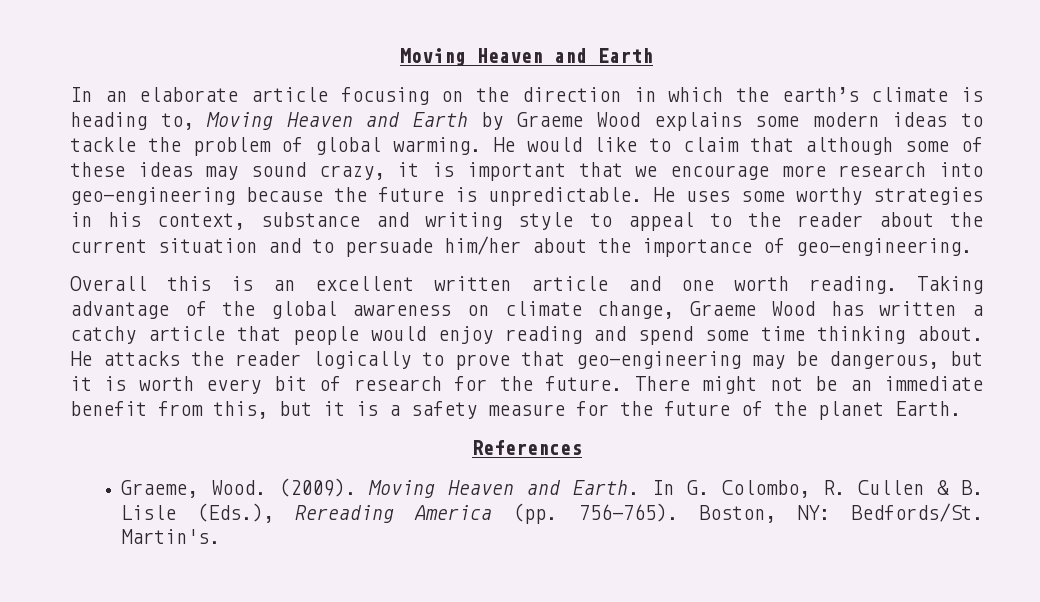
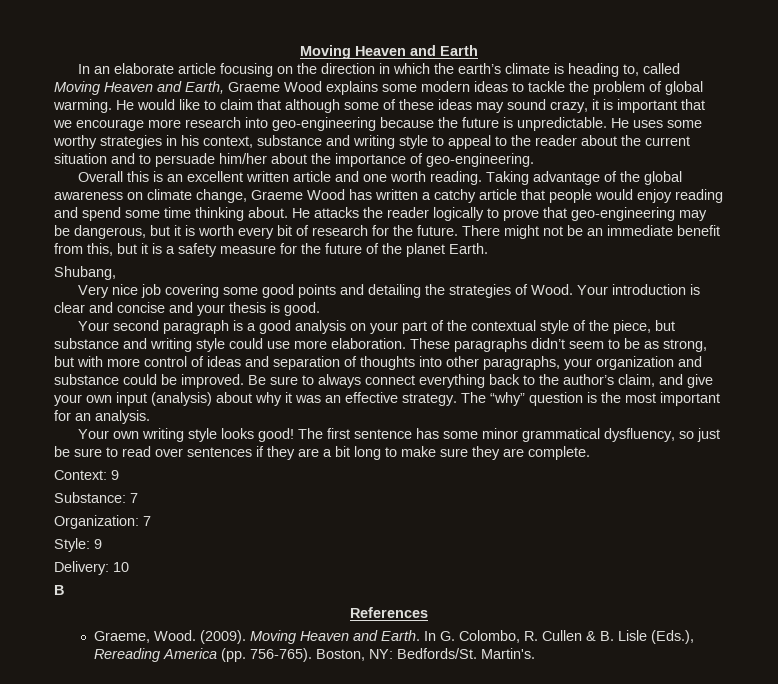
- In an elaborate article focusing on the direction in which the earth’s climate is heading to, Moving Heaven and Earth by Graeme Wood explains some modern ideas to tackle the problem of global warming.
+ In an elaborate article focusing on the direction in which the earth’s climate is heading to, called Moving Heaven and Earth, Graeme Wood explains some modern ideas to tackle the problem of global warming.
+ Shubang,
+ Very nice job covering some good points and detailing the strategies of Wood. Your introduction is clear and concise and your thesis is good.
+ Your second paragraph is a good analysis on your part of the contextual style of the piece, but substance and writing style could use more elaboration. These paragraphs didn’t seem to be as strong, but with more control of ideas and separation of thoughts into other paragraphs, your organization and substance could be improved. Be sure to always connect everything back to the author’s claim, and give your own input (analysis) about why it was an effective strategy. The “why” question is the most important for an analysis.
+ Your own writing style looks good! The first sentence has some minor grammatical dysfluency, so just be sure to read over sentences if they are a bit long to make sure they are complete.
+ Context: 9
+ Substance: 7
+ Organization: 7
+ Style: 9
+ Delivery: 10
+ B

